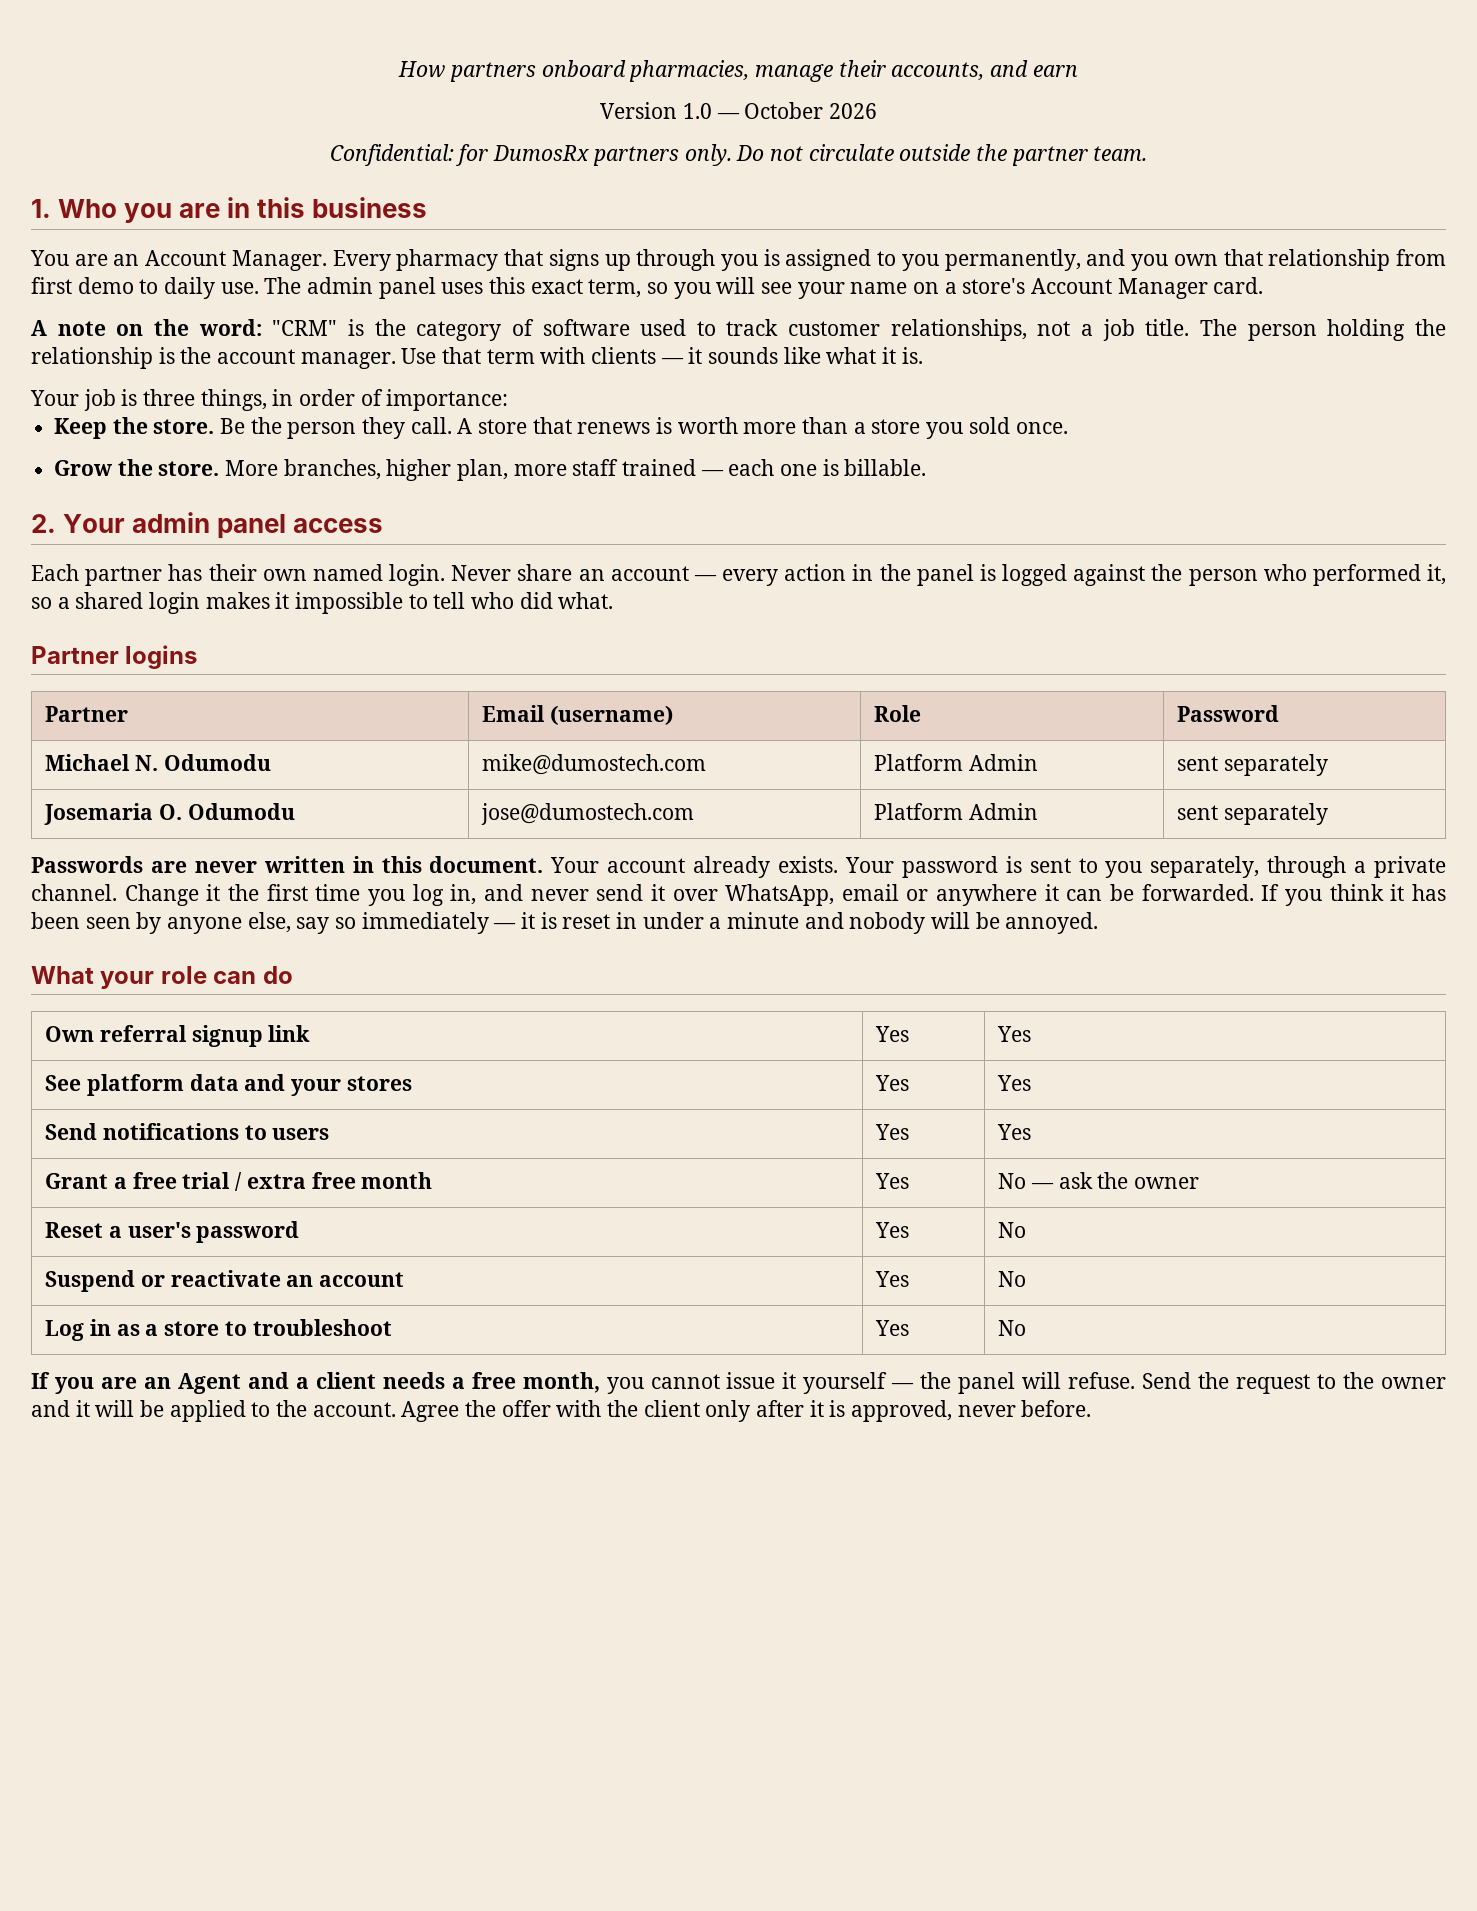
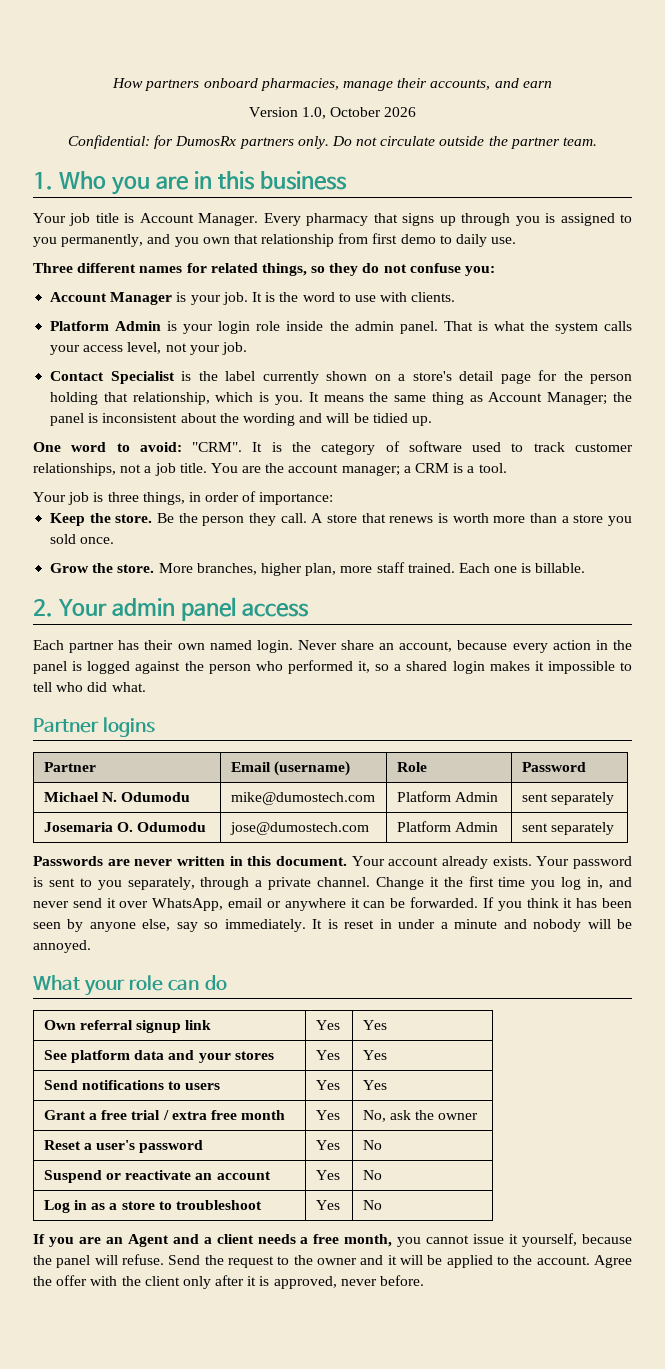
- Version 1.0 — October 2026
+ Version 1.0, October 2026
- You are an Account Manager.
+ Your job title is Account Manager.
- Every pharmacy that signs up through you is assigned to you permanently, and you own that relationship from first demo to daily use. The admin panel uses this exact term, so you will see your name on a store's Account Manager card.
- A note on the word: "CRM" is the category of software used to track customer relationships, not a job title.
+ Every pharmacy that signs up through you is assigned to you permanently, and you own that relationship from first demo to daily use.
+ Three different names for related things, so they do not confuse you:
+ Account Manager is your job. It is the word to use with clients.
+ Platform Admin is your login role inside the admin panel. That is what the system calls your access level, not your job.
+ Contact Specialist is the label currently shown on a store's detail page for the person holding that relationship, which is you. It means the same thing as Account Manager; the panel is inconsistent about the wording and will be tidied up.
+ One word to avoid: "CRM". It is the category of software used to track customer relationships, not a job title.
- The person holding the relationship is the account manager. Use that term with clients — it sounds like what it is.
+ You are the account manager; a CRM is a tool.
- More branches, higher plan, more staff trained — each one is billable.
+ More branches, higher plan, more staff trained. Each one is billable.
- Never share an account — every action in the panel is logged against the person who performed it, so a shared login makes it impossible to tell who did what.
+ Never share an account, because every action in the panel is logged against the person who performed it, so a shared login makes it impossible to tell who did what.
- If you think it has been seen by anyone else, say so immediately — it is reset in under a minute and nobody will be annoyed.
+ If you think it has been seen by anyone else, say so immediately. It is reset in under a minute and nobody will be annoyed.
- Grant a free trial / extra free month | Yes | No — ask the owner
+ Grant a free trial / extra free month | Yes | No, ask the owner
- If you are an Agent and a client needs a free month, you cannot issue it yourself — the panel will refuse.
+ If you are an Agent and a client needs a free month, you cannot issue it yourself, because the panel will refuse.

